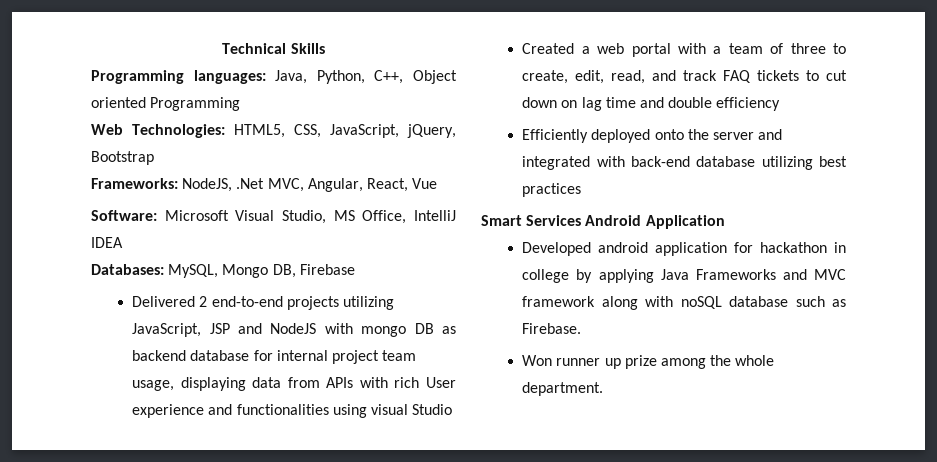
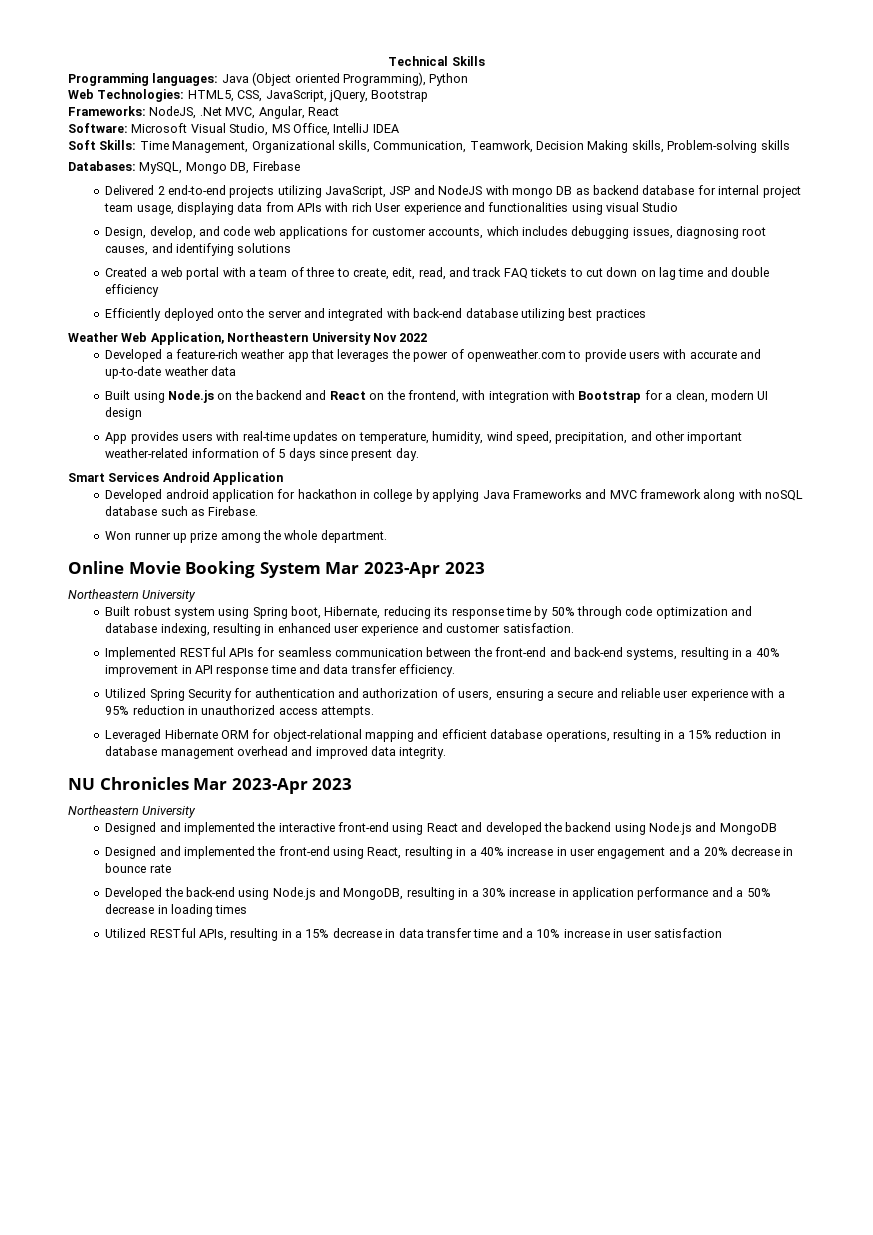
- Programming languages: Java, Python, C++, Object oriented Programming
+ Programming languages: Java (Object oriented Programming), Python
- Frameworks: NodeJS, .Net MVC, Angular, React, Vue
+ Frameworks: NodeJS, .Net MVC, Angular, React
+ Soft Skills: Time Management, Organizational skills, Communication, Teamwork, Decision Making skills, Problem-solving skills
+ Design, develop, and code web applications for customer accounts, which includes debugging issues, diagnosing root causes, and identifying solutions
+ Weather Web Application, Northeastern University Nov 2022
+ Developed a feature-rich weather app that leverages the power of openweather.com to provide users with accurate and up-to-date weather data
+ Built using Node.js on the backend and React on the frontend, with integration with Bootstrap for a clean, modern UI design
+ App provides users with real-time updates on temperature, humidity, wind speed, precipitation, and other important weather-related information of 5 days since present day.
+ Online Movie Booking System Mar 2023-Apr 2023
+ Northeastern University
+ Built robust system using Spring boot, Hibernate, reducing its response time by 50% through code optimization and database indexing, resulting in enhanced user experience and customer satisfaction.
+ Implemented RESTful APIs for seamless communication between the front-end and back-end systems, resulting in a 40% improvement in API response time and data transfer efficiency.
+ Utilized Spring Security for authentication and authorization of users, ensuring a secure and reliable user experience with a 95% reduction in unauthorized access attempts.
+ Leveraged Hibernate ORM for object-relational mapping and efficient database operations, resulting in a 15% reduction in database management overhead and improved data integrity.
+ NU Chronicles Mar 2023-Apr 2023
+ Northeastern University
+ Designed and implemented the interactive front-end using React and developed the backend using Node.js and MongoDB
+ Designed and implemented the front-end using React, resulting in a 40% increase in user engagement and a 20% decrease in bounce rate
+ Developed the back-end using Node.js and MongoDB, resulting in a 30% increase in application performance and a 50% decrease in loading times
+ Utilized RESTful APIs, resulting in a 15% decrease in data transfer time and a 10% increase in user satisfaction

